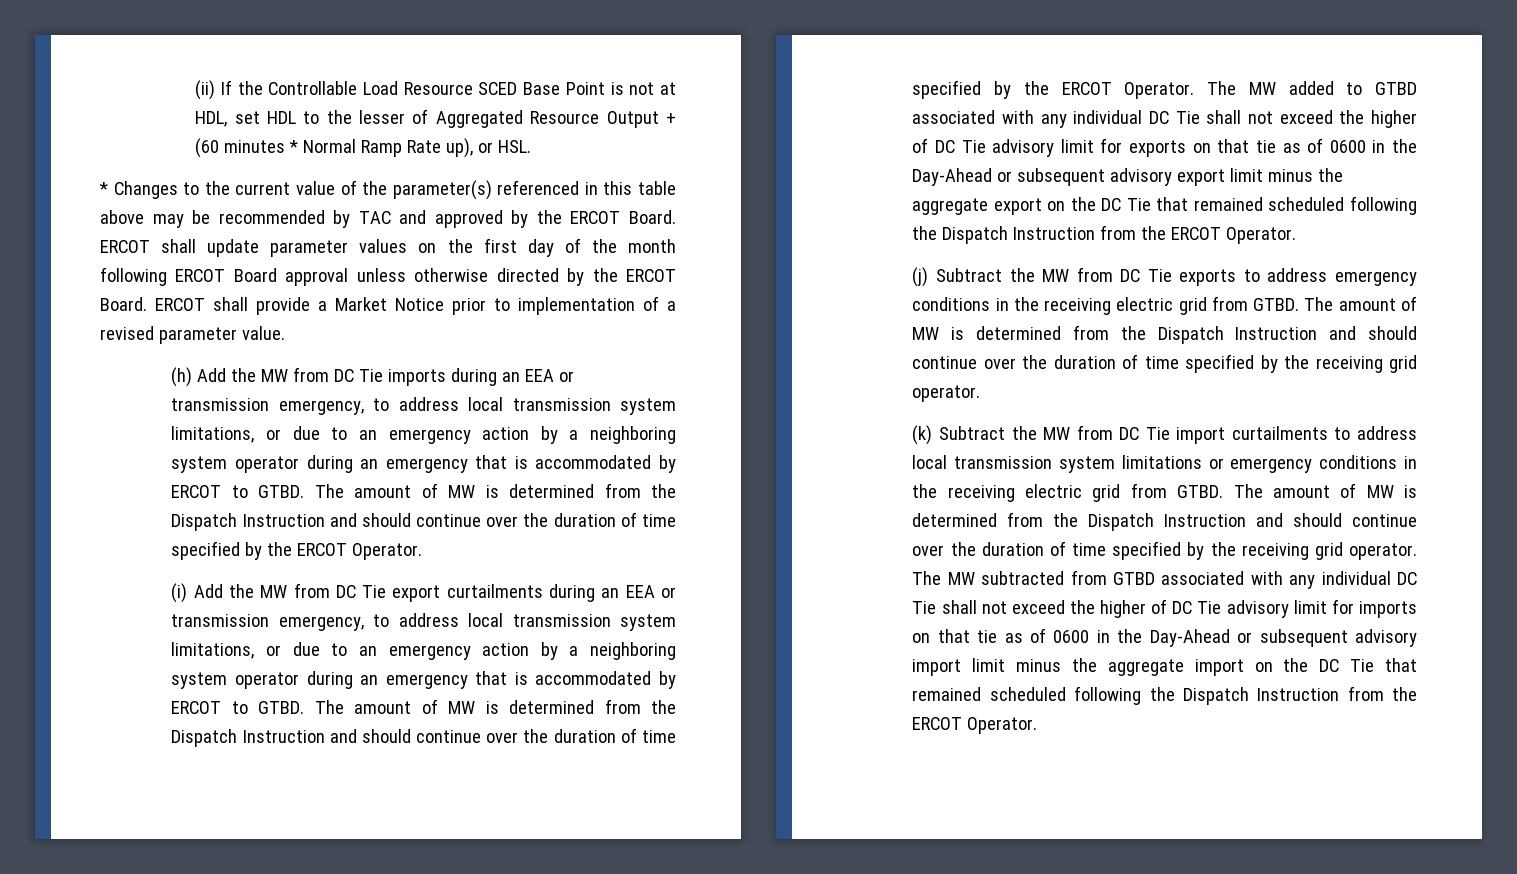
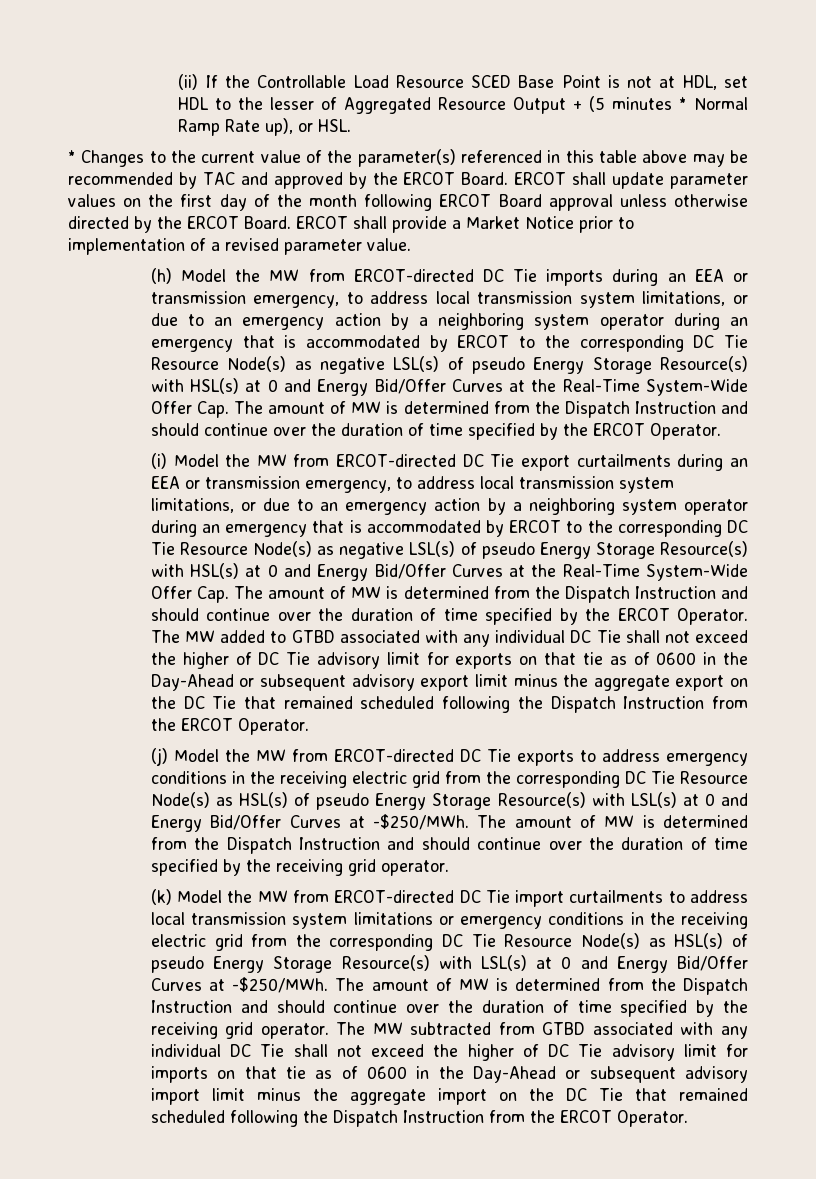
- (ii) If the Controllable Load Resource SCED Base Point is not at HDL, set HDL to the lesser of Aggregated Resource Output + (60 minutes * Normal Ramp Rate up), or HSL.
+ (ii) If the Controllable Load Resource SCED Base Point is not at HDL, set HDL to the lesser of Aggregated Resource Output + (5 minutes * Normal Ramp Rate up), or HSL.
- (h) Add the MW from DC Tie imports during an EEA or transmission emergency, to address local transmission system limitations, or due to an emergency action by a neighboring system operator during an emergency that is accommodated by ERCOT to GTBD. The amount of MW is determined from the Dispatch Instruction and should continue over the duration of time specified by the ERCOT Operator.
+ (h) Model the MW from ERCOT-directed DC Tie imports during an EEA or transmission emergency, to address local transmission system limitations, or due to an emergency action by a neighboring system operator during an emergency that is accommodated by ERCOT to the corresponding DC Tie Resource Node(s) as negative LSL(s) of pseudo Energy Storage Resource(s) with HSL(s) at 0 and Energy Bid/Offer Curves at the Real-Time System-Wide Offer Cap. The amount of MW is determined from the Dispatch Instruction and should continue over the duration of time specified by the ERCOT Operator.
- (i) Add the MW from DC Tie export curtailments during an EEA or transmission emergency, to address local transmission system limitations, or due to an emergency action by a neighboring system operator during an emergency that is accommodated by ERCOT to GTBD. The amount of MW is determined from the Dispatch Instruction and should continue over the duration of time specified by the ERCOT Operator.
+ (i) Model the MW from ERCOT-directed DC Tie export curtailments during an EEA or transmission emergency, to address local transmission system limitations, or due to an emergency action by a neighboring system operator during an emergency that is accommodated by ERCOT to the corresponding DC Tie Resource Node(s) as negative LSL(s) of pseudo Energy Storage Resource(s) with HSL(s) at 0 and Energy Bid/Offer Curves at the Real-Time System-Wide Offer Cap. The amount of MW is determined from the Dispatch Instruction and should continue over the duration of time specified by the ERCOT Operator.
- (j) Subtract the MW from DC Tie exports to address emergency conditions in the receiving electric grid from GTBD.
+ (j) Model the MW from ERCOT-directed DC Tie exports to address emergency conditions in the receiving electric grid from the corresponding DC Tie Resource Node(s) as HSL(s) of pseudo Energy Storage Resource(s) with LSL(s) at 0 and Energy Bid/Offer Curves at -$250/MWh.
- (k) Subtract the MW from DC Tie import curtailments to address local transmission system limitations or emergency conditions in the receiving electric grid from GTBD.
+ (k) Model the MW from ERCOT-directed DC Tie import curtailments to address local transmission system limitations or emergency conditions in the receiving electric grid from the corresponding DC Tie Resource Node(s) as HSL(s) of pseudo Energy Storage Resource(s) with LSL(s) at 0 and Energy Bid/Offer Curves at -$250/MWh.

